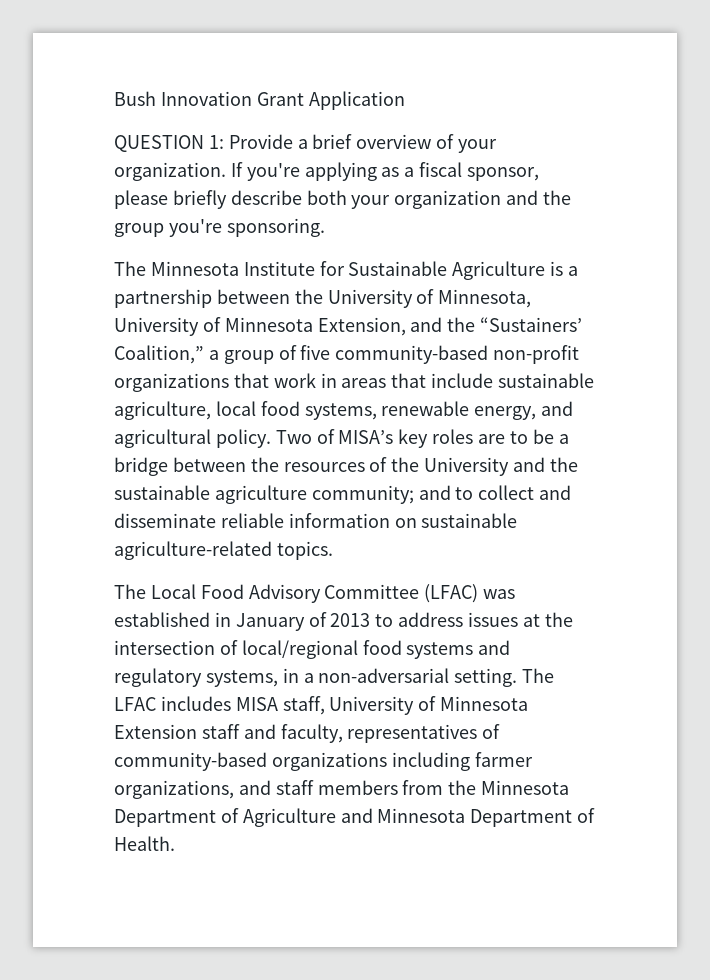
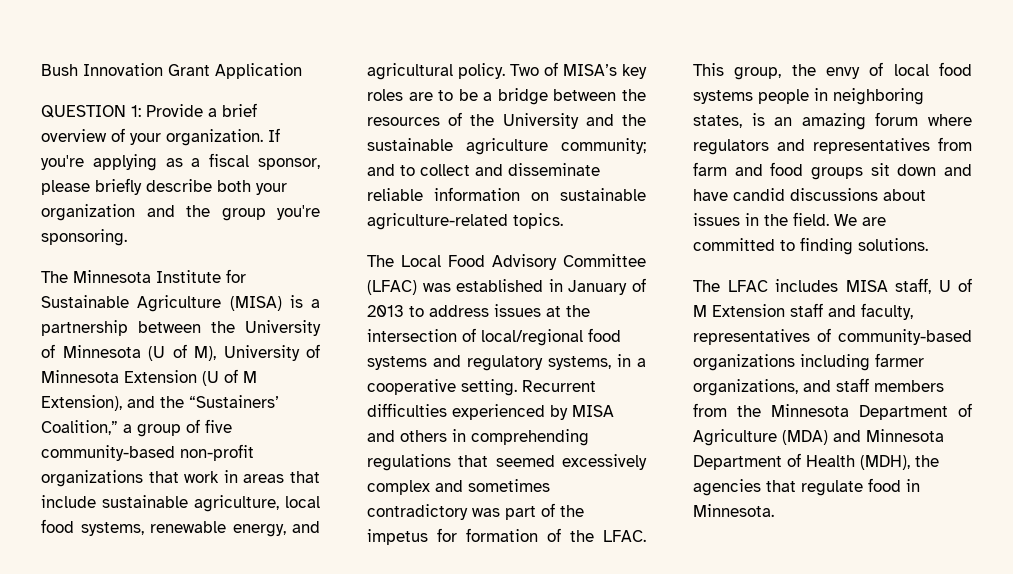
- The Minnesota Institute for Sustainable Agriculture is a partnership between the University of Minnesota, University of Minnesota Extension, and the “Sustainers’ Coalition,” a group of five community-based non-profit organizations that work in areas that include sustainable agriculture, local food systems, renewable energy, and agricultural policy.
+ The Minnesota Institute for Sustainable Agriculture (MISA) is a partnership between the University of Minnesota (U of M), University of Minnesota Extension (U of M Extension), and the “Sustainers’ Coalition,” a group of five community-based non-profit organizations that work in areas that include sustainable agriculture, local food systems, renewable energy, and agricultural policy.
- The Local Food Advisory Committee (LFAC) was established in January of 2013 to address issues at the intersection of local/regional food systems and regulatory systems, in a non-adversarial setting. The LFAC includes MISA staff, University of Minnesota Extension staff and faculty, representatives of community-based organizations including farmer organizations, and staff members from the Minnesota Department of Agriculture and Minnesota Department of Health.
+ The Local Food Advisory Committee (LFAC) was established in January of 2013 to address issues at the intersection of local/regional food systems and regulatory systems, in a cooperative setting. Recurrent difficulties experienced by MISA and others in comprehending regulations that seemed excessively complex and sometimes contradictory was part of the impetus for formation of the LFAC. This group, the envy of local food systems people in neighboring states, is an amazing forum where regulators and representatives from farm and food groups sit down and have candid discussions about issues in the field. We are committed to finding solutions.
+ The LFAC includes MISA staff, U of M Extension staff and faculty, representatives of community-based organizations including farmer organizations, and staff members from the Minnesota Department of Agriculture (MDA) and Minnesota Department of Health (MDH), the agencies that regulate food in Minnesota.

